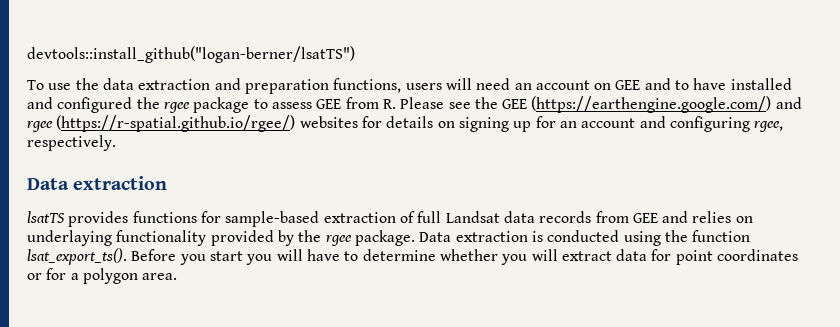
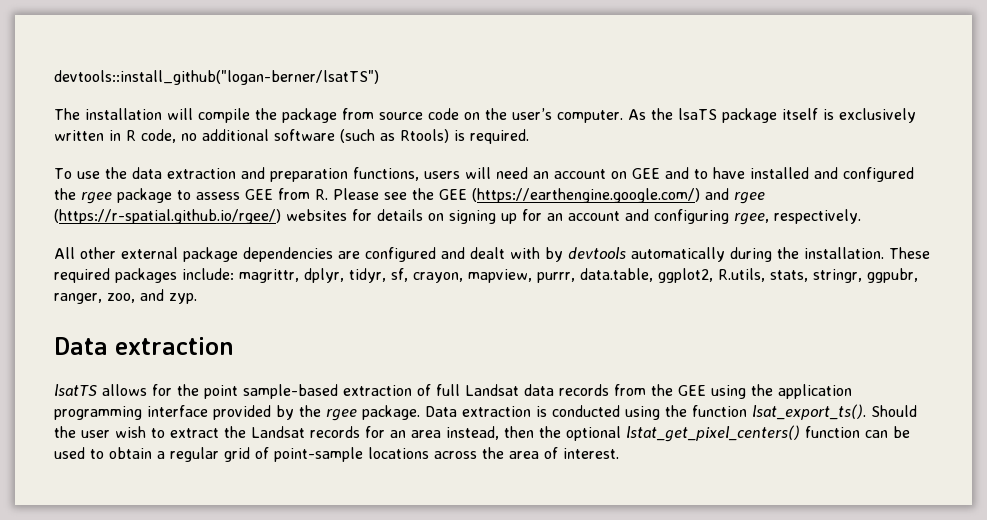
+ The installation will compile the package from source code on the user’s computer. As the lsaTS package itself is exclusively written in R code, no additional software (such as Rtools) is required.
+ All other external package dependencies are configured and dealt with by devtools automatically during the installation. These required packages include: magrittr, dplyr, tidyr, sf, crayon, mapview, purrr, data.table, ggplot2, R.utils, stats, stringr, ggpubr, ranger, zoo, and zyp.
- lsatTS provides functions for sample-based extraction of full Landsat data records from GEE and relies on underlaying functionality provided by the rgee package.
+ lsatTS allows for the point sample-based extraction of full Landsat data records from the GEE using the application programming interface provided by the rgee package.
- Before you start you will have to determine whether you will extract data for point coordinates or for a polygon area.
+ Should the user wish to extract the Landsat records for an area instead, then the optional lstat_get_pixel_centers() function can be used to obtain a regular grid of point-sample locations across the area of interest.

